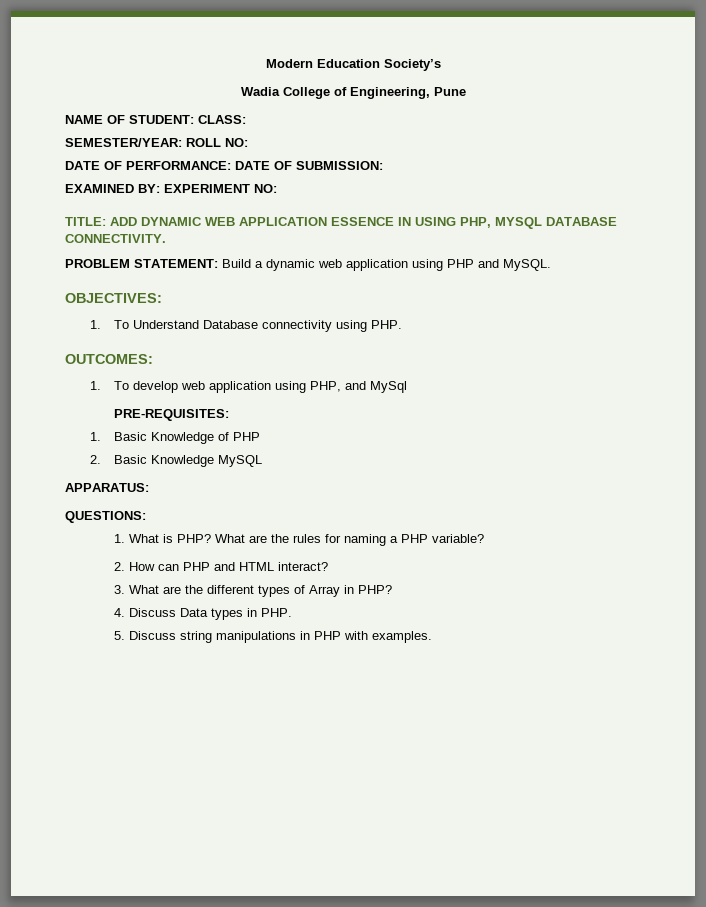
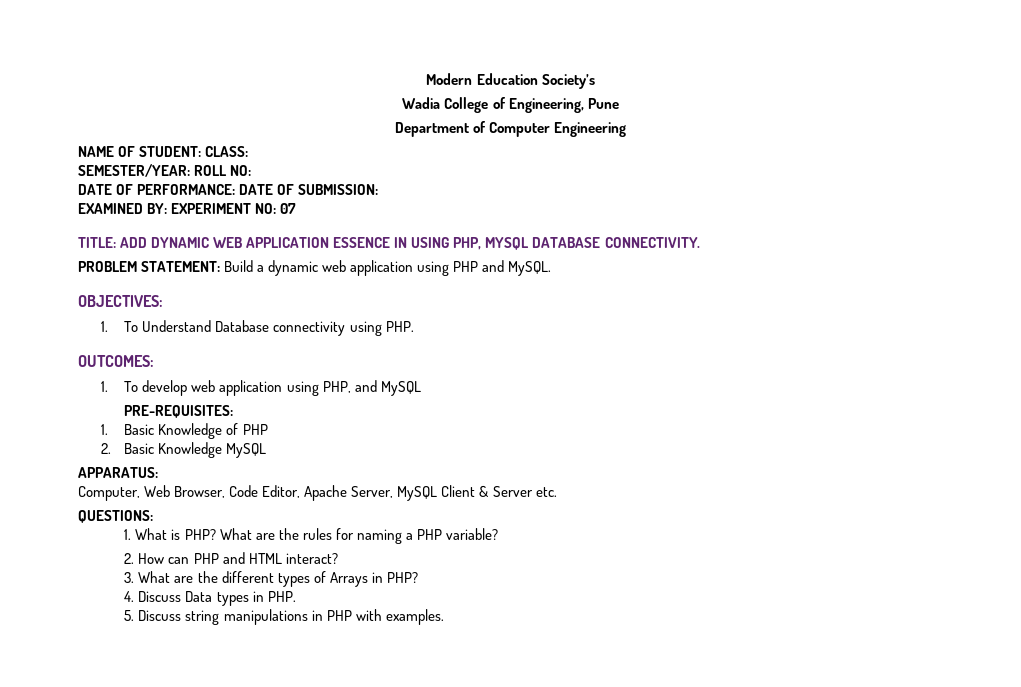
+ Department of Computer Engineering
- EXAMINED BY: EXPERIMENT NO:
+ EXAMINED BY: EXPERIMENT NO: 07
- 1. To develop web application using PHP, and MySql
+ 1. To develop web application using PHP, and MySQL
+ Computer, Web Browser, Code Editor, Apache Server, MySQL Client & Server etc.
- 3. What are the different types of Array in PHP?
+ 3. What are the different types of Arrays in PHP?

